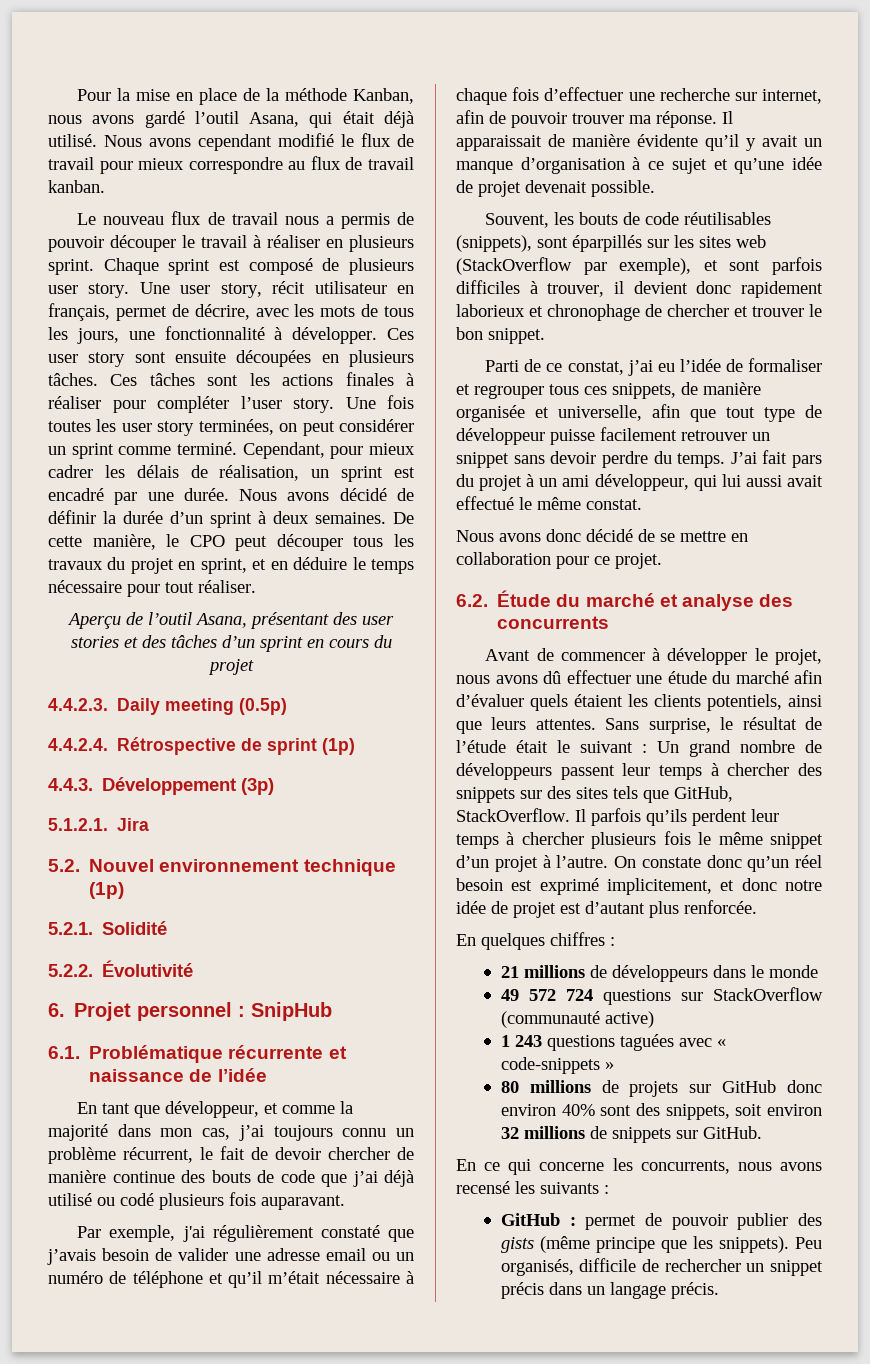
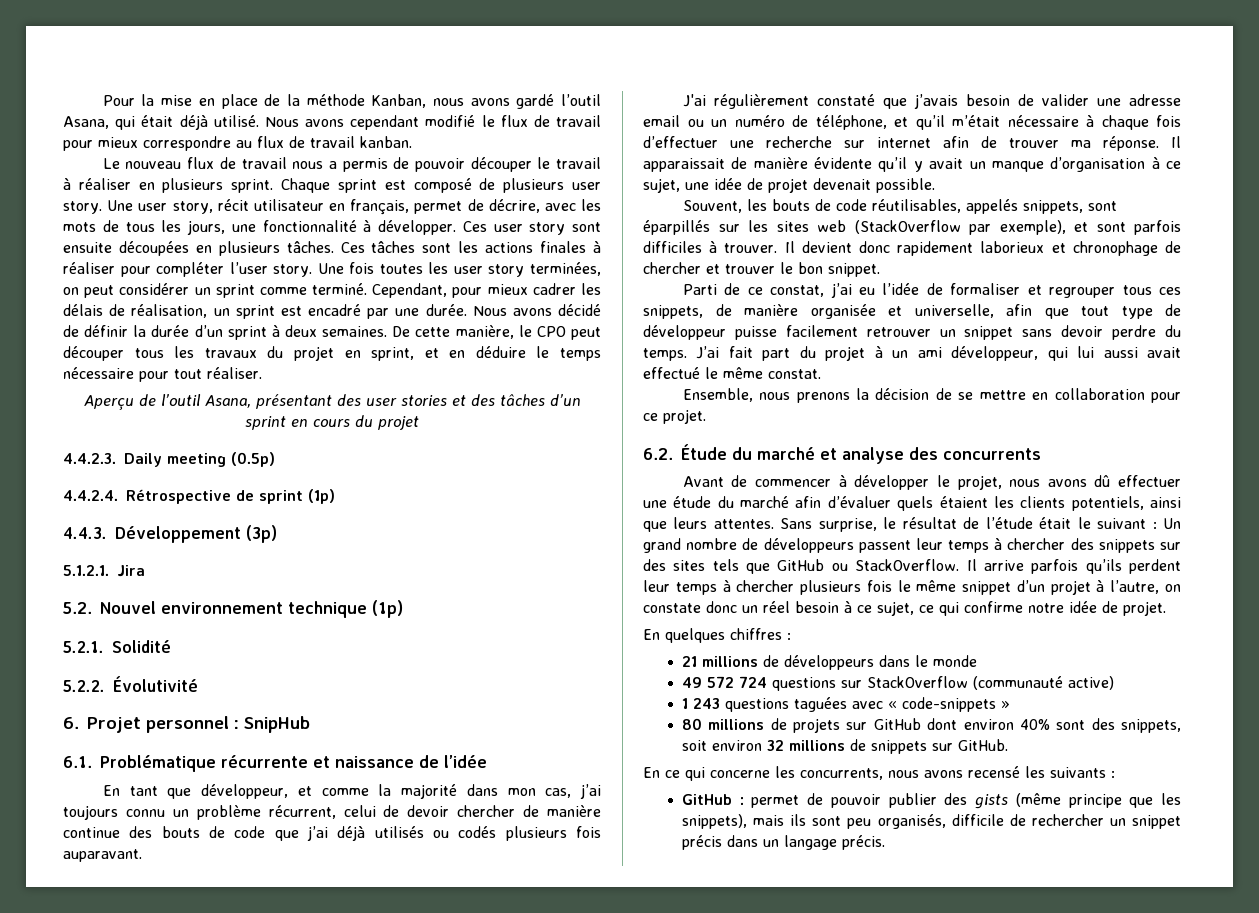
- En tant que développeur, et comme la majorité dans mon cas, j’ai toujours connu un problème récurrent, le fait de devoir chercher de manière continue des bouts de code que j’ai déjà utilisé ou codé plusieurs fois auparavant.
+ En tant que développeur, et comme la majorité dans mon cas, j’ai toujours connu un problème récurrent, celui de devoir chercher de manière continue des bouts de code que j’ai déjà utilisés ou codés plusieurs fois auparavant.
- Par exemple, j'ai régulièrement constaté que j’avais besoin de valider une adresse email ou un numéro de téléphone et qu’il m’était nécessaire à chaque fois d’effectuer une recherche sur internet, afin de pouvoir trouver ma réponse.
+ J'ai régulièrement constaté que j’avais besoin de valider une adresse email ou un numéro de téléphone, et qu’il m’était nécessaire à chaque fois d’effectuer une recherche sur internet afin de trouver ma réponse.
- Il apparaissait de manière évidente qu’il y avait un manque d’organisation à ce sujet et qu’une idée de projet devenait possible.
+ Il apparaissait de manière évidente qu’il y avait un manque d’organisation à ce sujet, une idée de projet devenait possible.
- Souvent, les bouts de code réutilisables (snippets), sont éparpillés sur les sites web (StackOverflow par exemple), et sont parfois difficiles à trouver, il devient donc rapidement laborieux et chronophage de chercher et trouver le bon snippet.
+ Souvent, les bouts de code réutilisables, appelés snippets, sont éparpillés sur les sites web (StackOverflow par exemple), et sont parfois difficiles à trouver. Il devient donc rapidement laborieux et chronophage de chercher et trouver le bon snippet.
- J’ai fait pars du projet à un ami développeur, qui lui aussi avait effectué le même constat.
+ J’ai fait part du projet à un ami développeur, qui lui aussi avait effectué le même constat.
- Nous avons donc décidé de se mettre en collaboration pour ce projet.
+ Ensemble, nous prenons la décision de se mettre en collaboration pour ce projet.
- Sans surprise, le résultat de l’étude était le suivant : Un grand nombre de développeurs passent leur temps à chercher des snippets sur des sites tels que GitHub, StackOverflow.
+ Sans surprise, le résultat de l’étude était le suivant : Un grand nombre de développeurs passent leur temps à chercher des snippets sur des sites tels que GitHub ou StackOverflow.
- Il parfois qu’ils perdent leur temps à chercher plusieurs fois le même snippet d’un projet à l’autre. On constate donc qu’un réel besoin est exprimé implicitement, et donc notre idée de projet est d’autant plus renforcée.
+ Il arrive parfois qu’ils perdent leur temps à chercher plusieurs fois le même snippet d’un projet à l’autre, on constate donc un réel besoin à ce sujet, ce qui confirme notre idée de projet.
- 80 millions de projets sur GitHub donc environ 40% sont des snippets, soit environ 32 millions de snippets sur GitHub.
+ 80 millions de projets sur GitHub dont environ 40% sont des snippets, soit environ 32 millions de snippets sur GitHub.
- GitHub : permet de pouvoir publier des gists (même principe que les snippets). Peu organisés, difficile de rechercher un snippet précis dans un langage précis.
+ GitHub : permet de pouvoir publier des gists (même principe que les snippets), mais ils sont peu organisés, difficile de rechercher un snippet précis dans un langage précis.

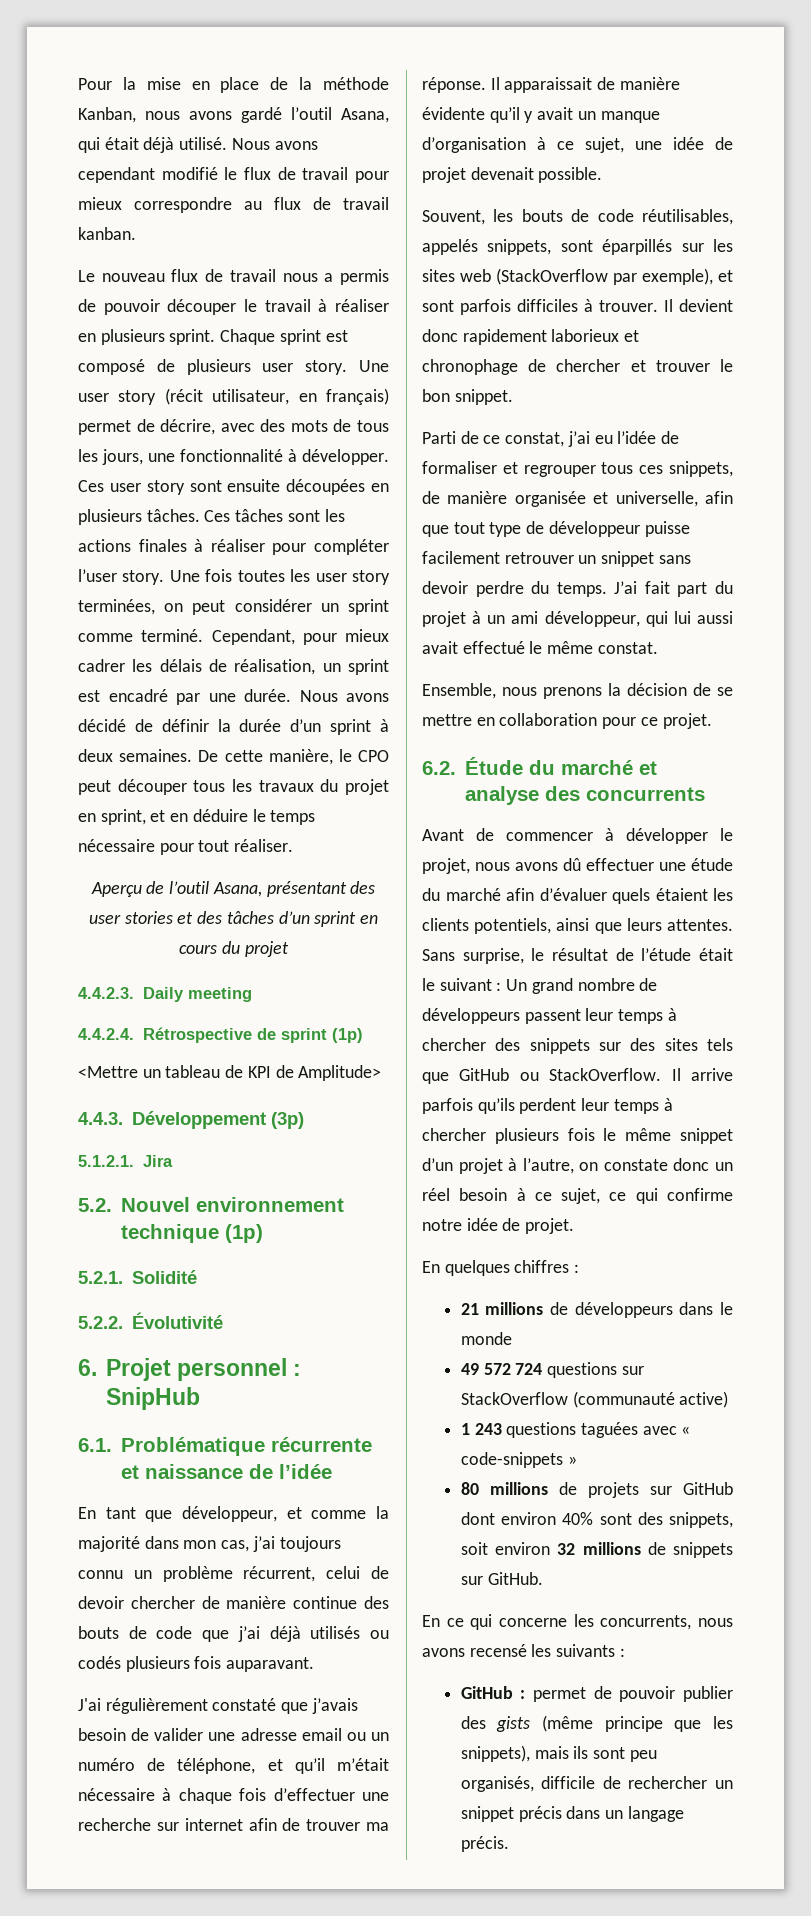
- Une user story, récit utilisateur en français, permet de décrire, avec les mots de tous les jours, une fonctionnalité à développer.
+ Une user story (récit utilisateur, en français) permet de décrire, avec des mots de tous les jours, une fonctionnalité à développer.
- 4.4.2.3. Daily meeting (0.5p)
+ 4.4.2.3. Daily meeting
+ <Mettre un tableau de KPI de Amplitude>

